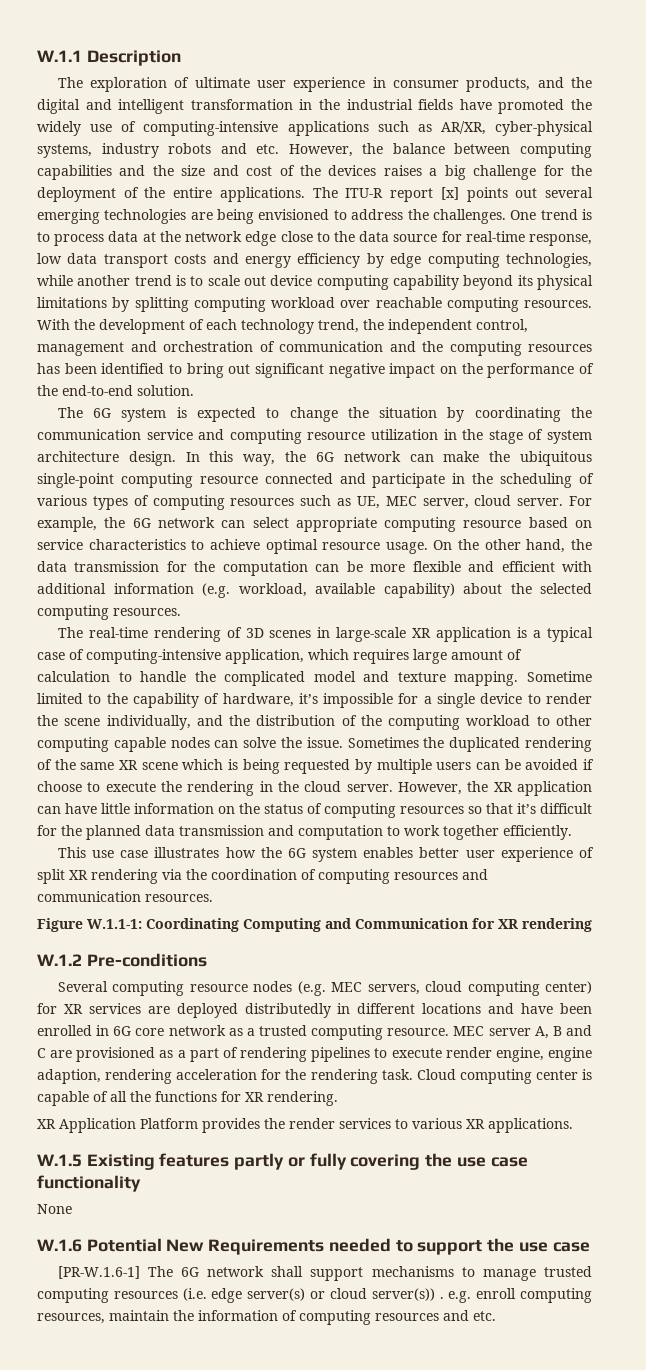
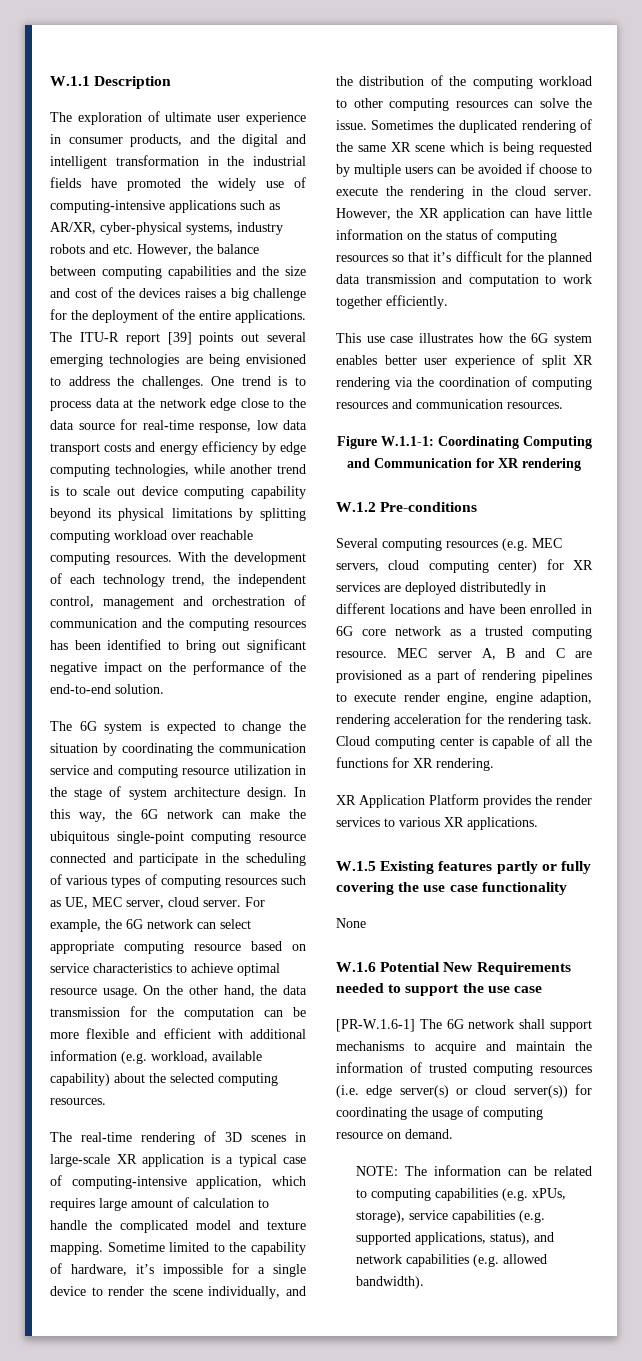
- The ITU-R report [x] points out several emerging technologies are being envisioned to address the challenges.
+ The ITU-R report [39] points out several emerging technologies are being envisioned to address the challenges.
- Sometime limited to the capability of hardware, it’s impossible for a single device to render the scene individually, and the distribution of the computing workload to other computing capable nodes can solve the issue.
+ Sometime limited to the capability of hardware, it’s impossible for a single device to render the scene individually, and the distribution of the computing workload to other computing resources can solve the issue.
- Several computing resource nodes (e.g. MEC servers, cloud computing center) for XR services are deployed distributedly in different locations and have been enrolled in 6G core network as a trusted computing resource.
+ Several computing resources (e.g. MEC servers, cloud computing center) for XR services are deployed distributedly in different locations and have been enrolled in 6G core network as a trusted computing resource.
- [PR-W.1.6-1] The 6G network shall support mechanisms to manage trusted computing resources (i.e. edge server(s) or cloud server(s)) . e.g. enroll computing resources, maintain the information of computing resources and etc.
+ [PR-W.1.6-1] The 6G network shall support mechanisms to acquire and maintain the information of trusted computing resources (i.e. edge server(s) or cloud server(s)) for coordinating the usage of computing resource on demand.
+ NOTE: The information can be related to computing capabilities (e.g. xPUs, storage), service capabilities (e.g. supported applications, status), and network capabilities (e.g. allowed bandwidth).

